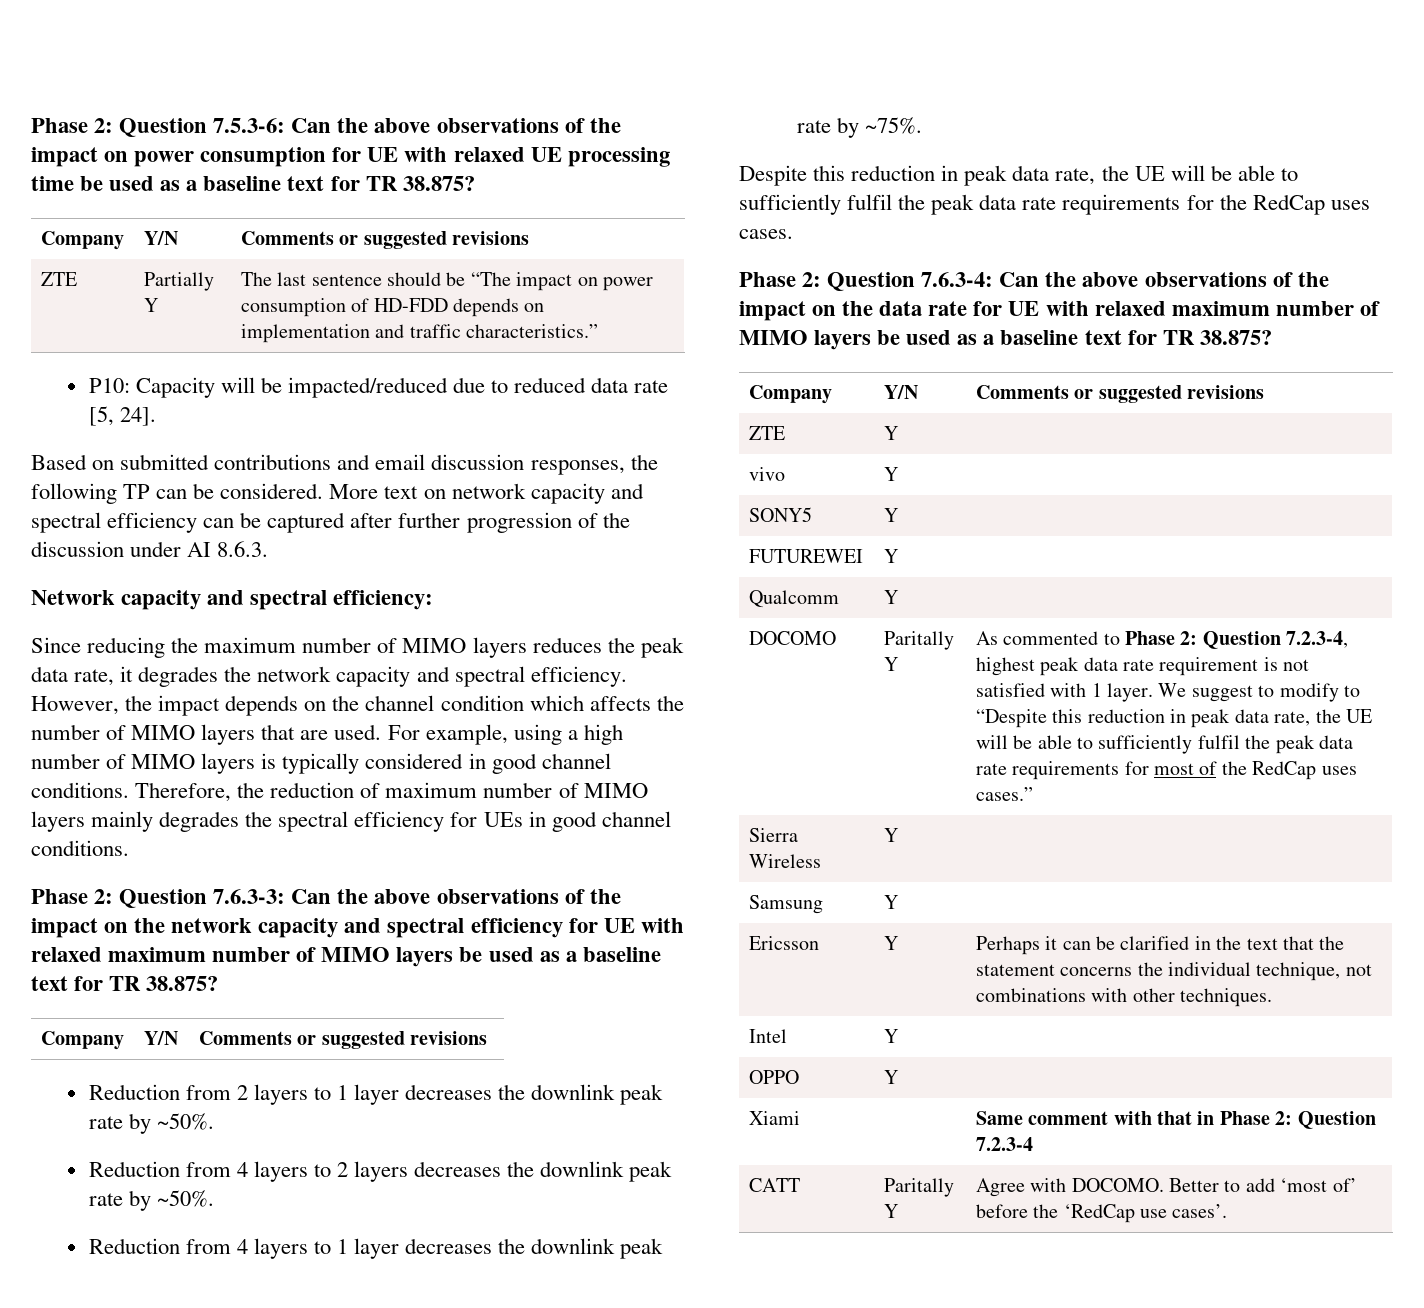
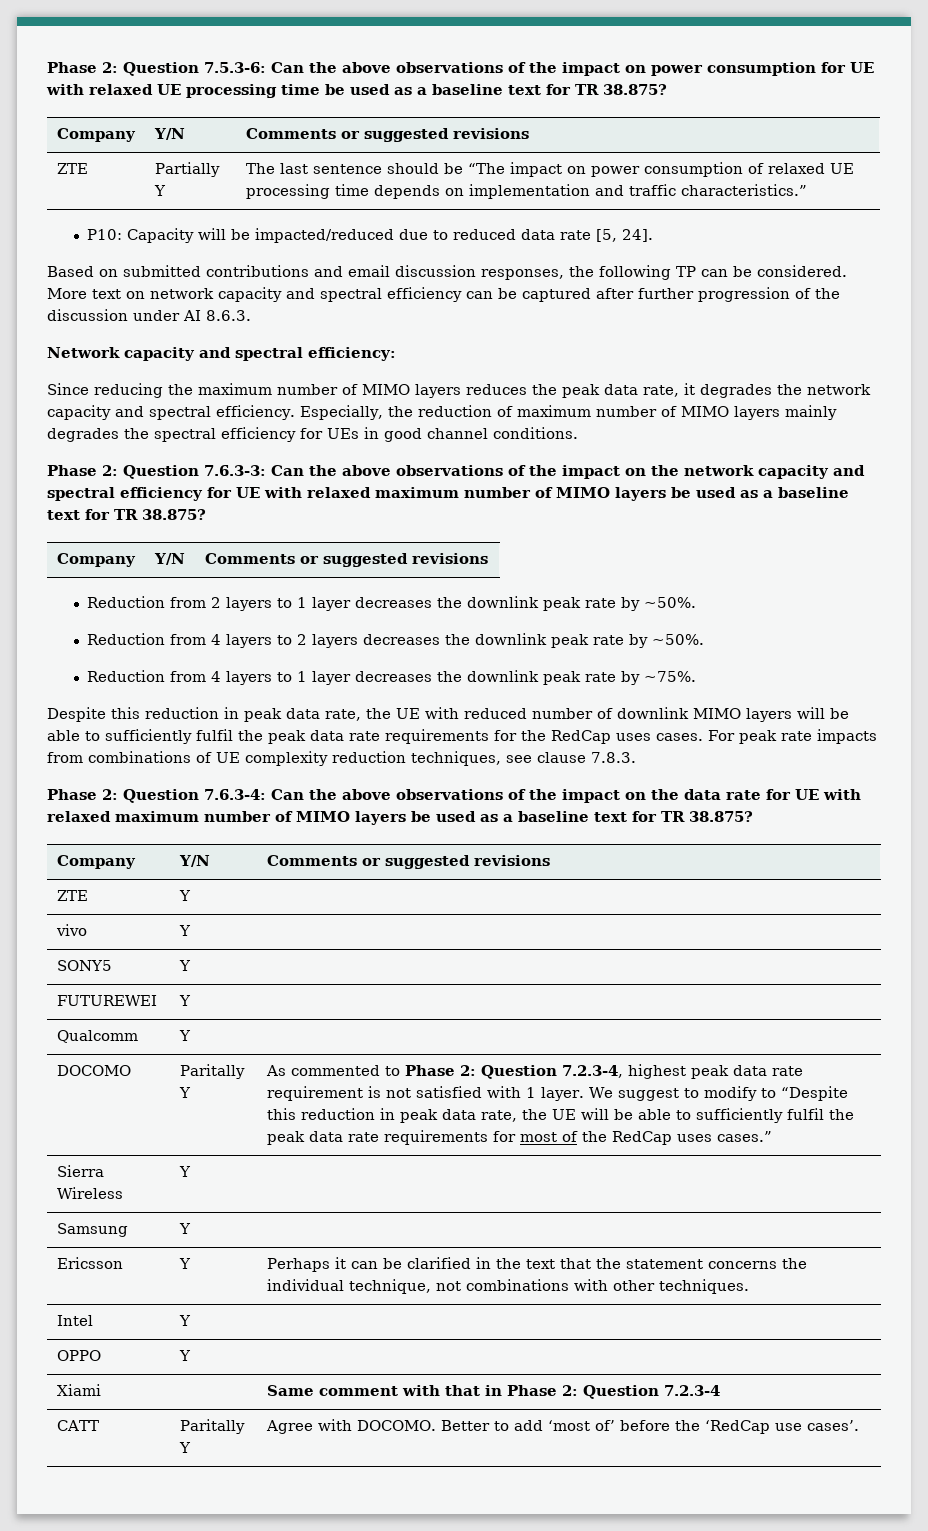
- ZTE | Partially Y | The last sentence should be “The impact on power consumption of HD-FDD depends on implementation and traffic characteristics.”
+ ZTE | Partially Y | The last sentence should be “The impact on power consumption of relaxed UE processing time depends on implementation and traffic characteristics.”
- However, the impact depends on the channel condition which affects the number of MIMO layers that are used. For example, using a high number of MIMO layers is typically considered in good channel conditions. Therefore, the reduction of maximum number of MIMO layers mainly degrades the spectral efficiency for UEs in good channel conditions.
+ Especially, the reduction of maximum number of MIMO layers mainly degrades the spectral efficiency for UEs in good channel conditions.
- Despite this reduction in peak data rate, the UE will be able to sufficiently fulfil the peak data rate requirements for the RedCap uses cases.
+ Despite this reduction in peak data rate, the UE with reduced number of downlink MIMO layers will be able to sufficiently fulfil the peak data rate requirements for the RedCap uses cases. For peak rate impacts from combinations of UE complexity reduction techniques, see clause 7.8.3.

